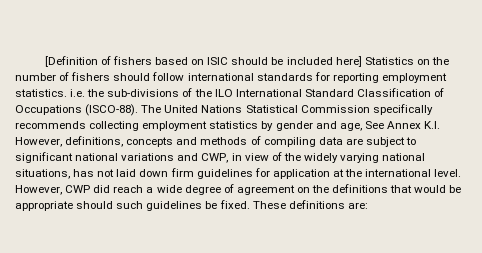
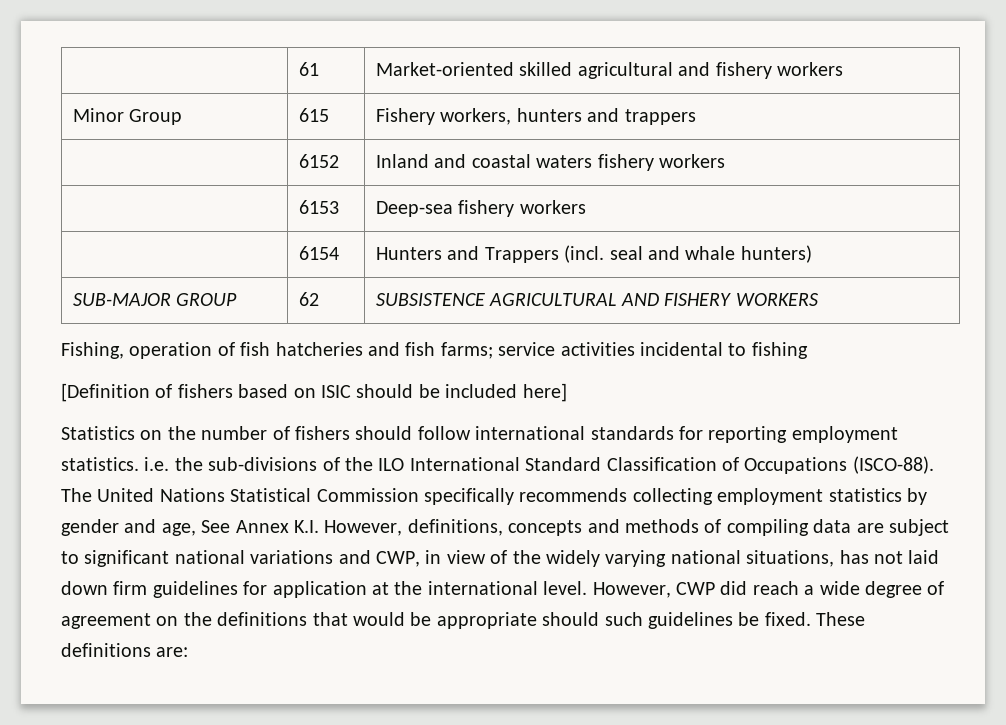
+ | 61 | Market-oriented skilled agricultural and fishery workers
+ Minor Group | 615 | Fishery workers, hunters and trappers
+ | 6152 | Inland and coastal waters fishery workers
+ | 6153 | Deep-sea fishery workers
+ | 6154 | Hunters and Trappers (incl. seal and whale hunters)
+ SUB-MAJOR GROUP | 62 | SUBSISTENCE AGRICULTURAL AND FISHERY WORKERS
+ Fishing, operation of fish hatcheries and fish farms; service activities incidental to fishing
- [Definition of fishers based on ISIC should be included here] Statistics on the number of fishers should follow international standards for reporting employment statistics. i.e. the sub-divisions of the ILO International Standard Classification of Occupations (ISCO-88).
+ [Definition of fishers based on ISIC should be included here]
+ Statistics on the number of fishers should follow international standards for reporting employment statistics. i.e. the sub-divisions of the ILO International Standard Classification of Occupations (ISCO-88).

